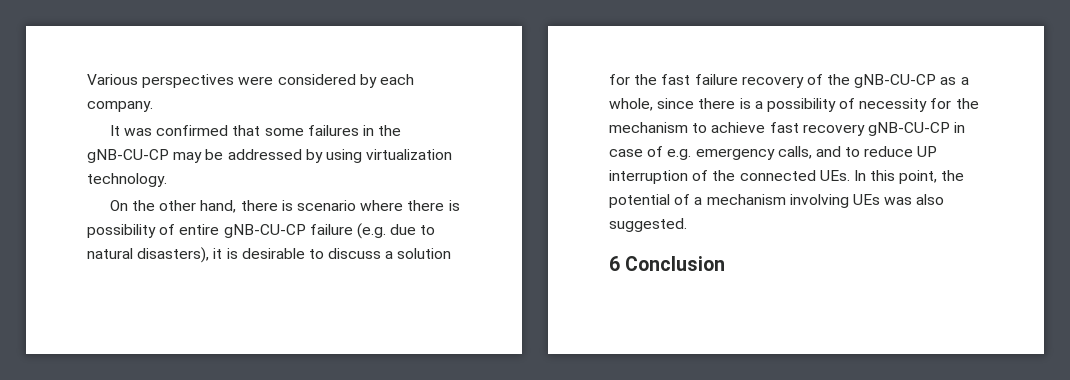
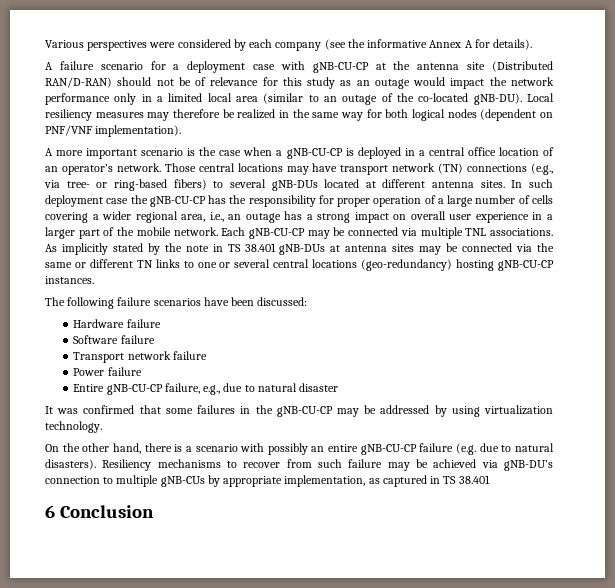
- Various perspectives were considered by each company.
+ Various perspectives were considered by each company (see the informative Annex A for details).
+ A failure scenario for a deployment case with gNB-CU-CP at the antenna site (Distributed RAN/D-RAN) should not be of relevance for this study as an outage would impact the network performance only in a limited local area (similar to an outage of the co-located gNB-DU). Local resiliency measures may therefore be realized in the same way for both logical nodes (dependent on PNF/VNF implementation).
+ A more important scenario is the case when a gNB-CU-CP is deployed in a central office location of an operator’s network. Those central locations may have transport network (TN) connections (e.g., via tree- or ring-based fibers) to several gNB-DUs located at different antenna sites. In such deployment case the gNB-CU-CP has the responsibility for proper operation of a large number of cells covering a wider regional area, i.e., an outage has a strong impact on overall user experience in a larger part of the mobile network. Each gNB-CU-CP may be connected via multiple TNL associations. As implicitly stated by the note in TS 38.401 gNB-DUs at antenna sites may be connected via the same or different TN links to one or several central locations (geo-redundancy) hosting gNB-CU-CP instances.
+ The following failure scenarios have been discussed:
+ Hardware failure
+ Software failure
+ Transport network failure
+ Power failure
+ Entire gNB-CU-CP failure, e.g., due to natural disaster
- On the other hand, there is scenario where there is possibility of entire gNB-CU-CP failure (e.g. due to natural disasters), it is desirable to discuss a solution for the fast failure recovery of the gNB-CU-CP as a whole, since there is a possibility of necessity for the mechanism to achieve fast recovery gNB-CU-CP in case of e.g. emergency calls, and to reduce UP interruption of the connected UEs. In this point, the potential of a mechanism involving UEs was also suggested.
+ On the other hand, there is a scenario with possibly an entire gNB-CU-CP failure (e.g. due to natural disasters). Resiliency mechanisms to recover from such failure may be achieved via gNB-DU’s connection to multiple gNB-CUs by appropriate implementation, as captured in TS 38.401

